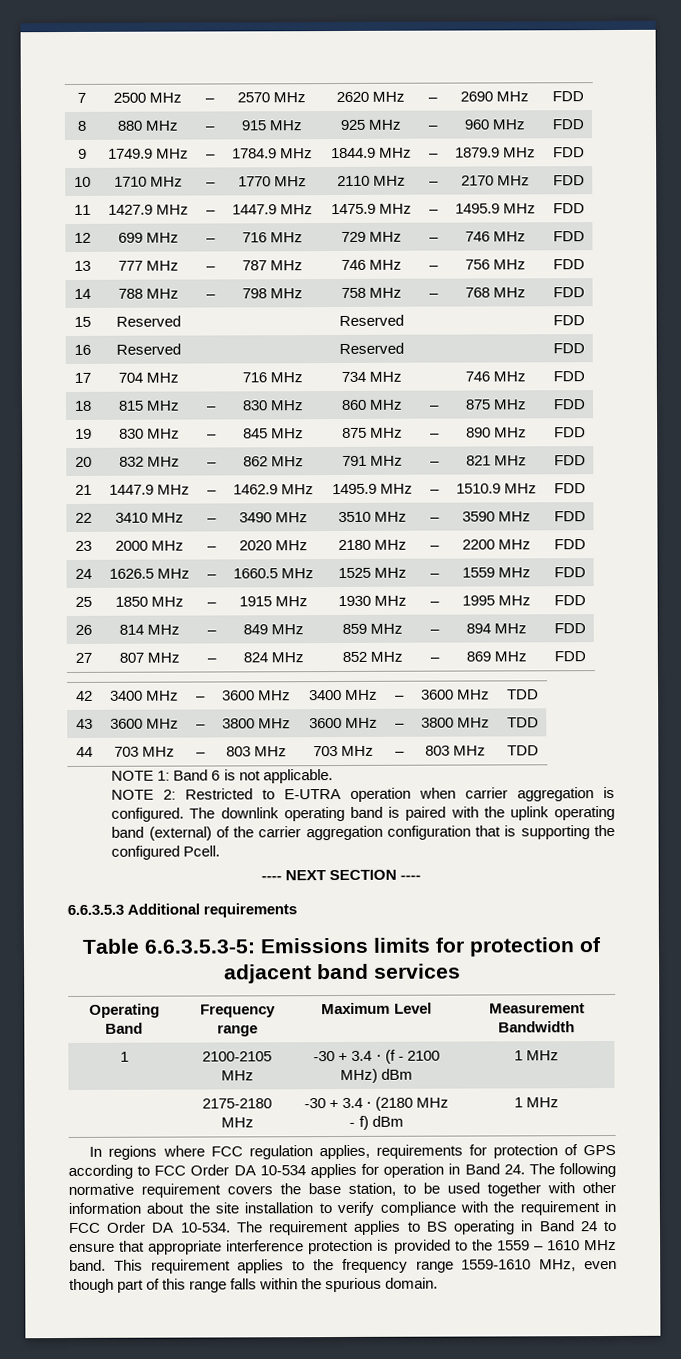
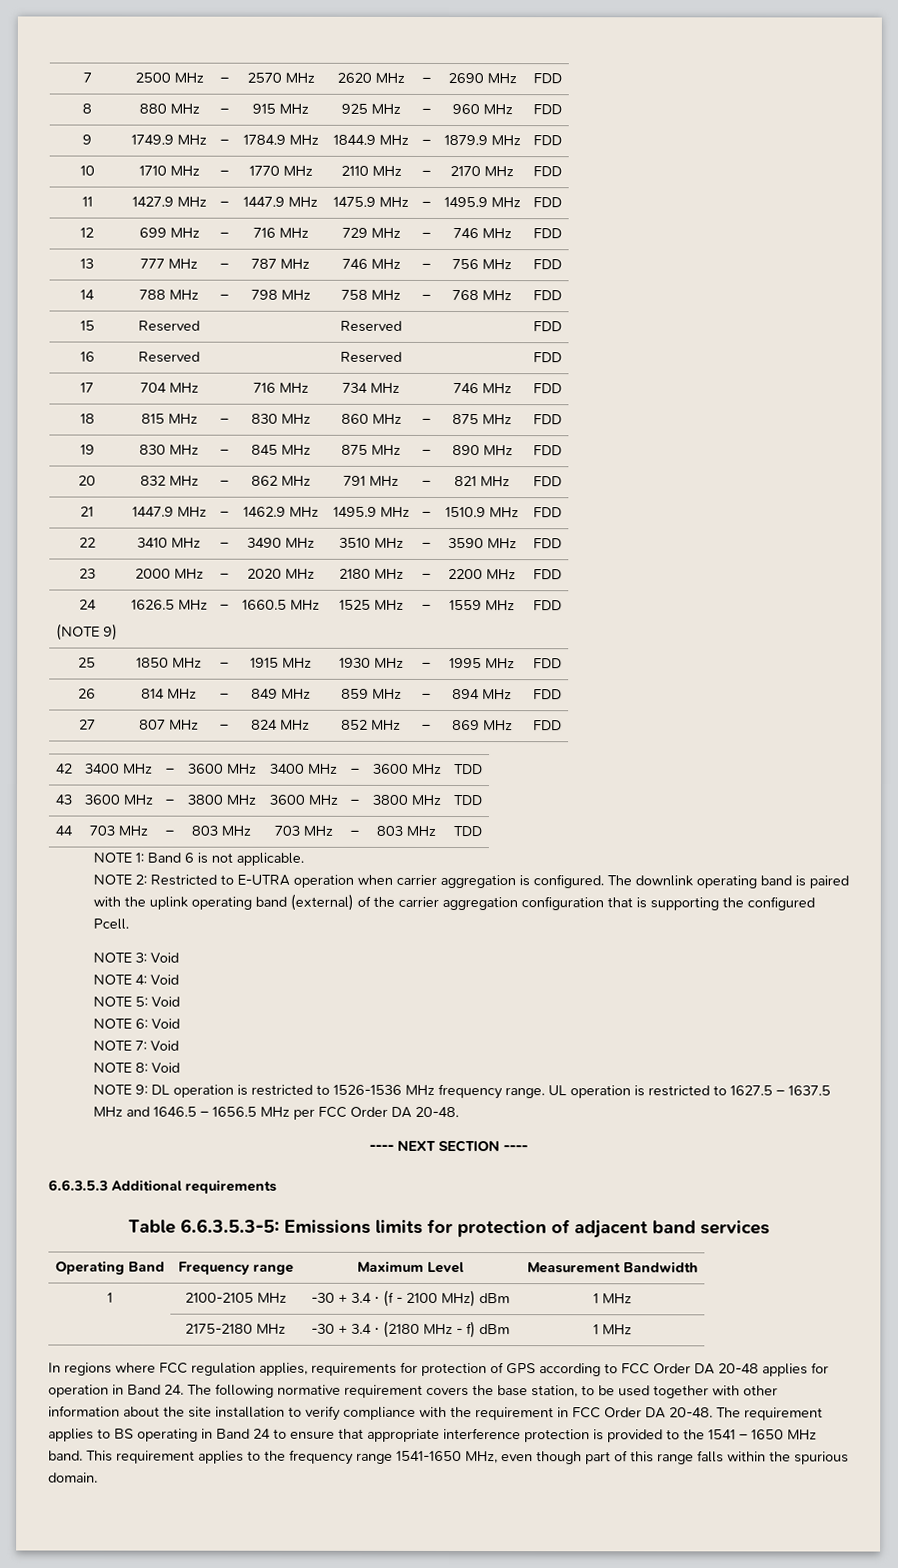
  23 | 2000 MHz | – | 2020 MHz | 2180 MHz | – | 2200 MHz | FDD
- 24 | 1626.5 MHz | – | 1660.5 MHz | 1525 MHz | – | 1559 MHz | FDD
+ 24
+ (NOTE 9) | 1626.5 MHz | – | 1660.5 MHz | 1525 MHz | – | 1559 MHz | FDD
+ NOTE 3: Void
+ NOTE 4: Void
+ NOTE 5: Void
+ NOTE 6: Void
+ NOTE 7: Void
+ NOTE 8: Void
+ NOTE 9: DL operation is restricted to 1526-1536 MHz frequency range. UL operation is restricted to 1627.5 – 1637.5 MHz and 1646.5 – 1656.5 MHz per FCC Order DA 20-48.
- In regions where FCC regulation applies, requirements for protection of GPS according to FCC Order DA 10-534 applies for operation in Band 24. The following normative requirement covers the base station, to be used together with other information about the site installation to verify compliance with the requirement in FCC Order DA 10-534.
+ In regions where FCC regulation applies, requirements for protection of GPS according to FCC Order DA 20-48 applies for operation in Band 24. The following normative requirement covers the base station, to be used together with other information about the site installation to verify compliance with the requirement in FCC Order DA 20-48.
- The requirement applies to BS operating in Band 24 to ensure that appropriate interference protection is provided to the 1559 – 1610 MHz band.
+ The requirement applies to BS operating in Band 24 to ensure that appropriate interference protection is provided to the 1541 – 1650 MHz band.
- This requirement applies to the frequency range 1559-1610 MHz, even though part of this range falls within the spurious domain.
+ This requirement applies to the frequency range 1541-1650 MHz, even though part of this range falls within the spurious domain.

